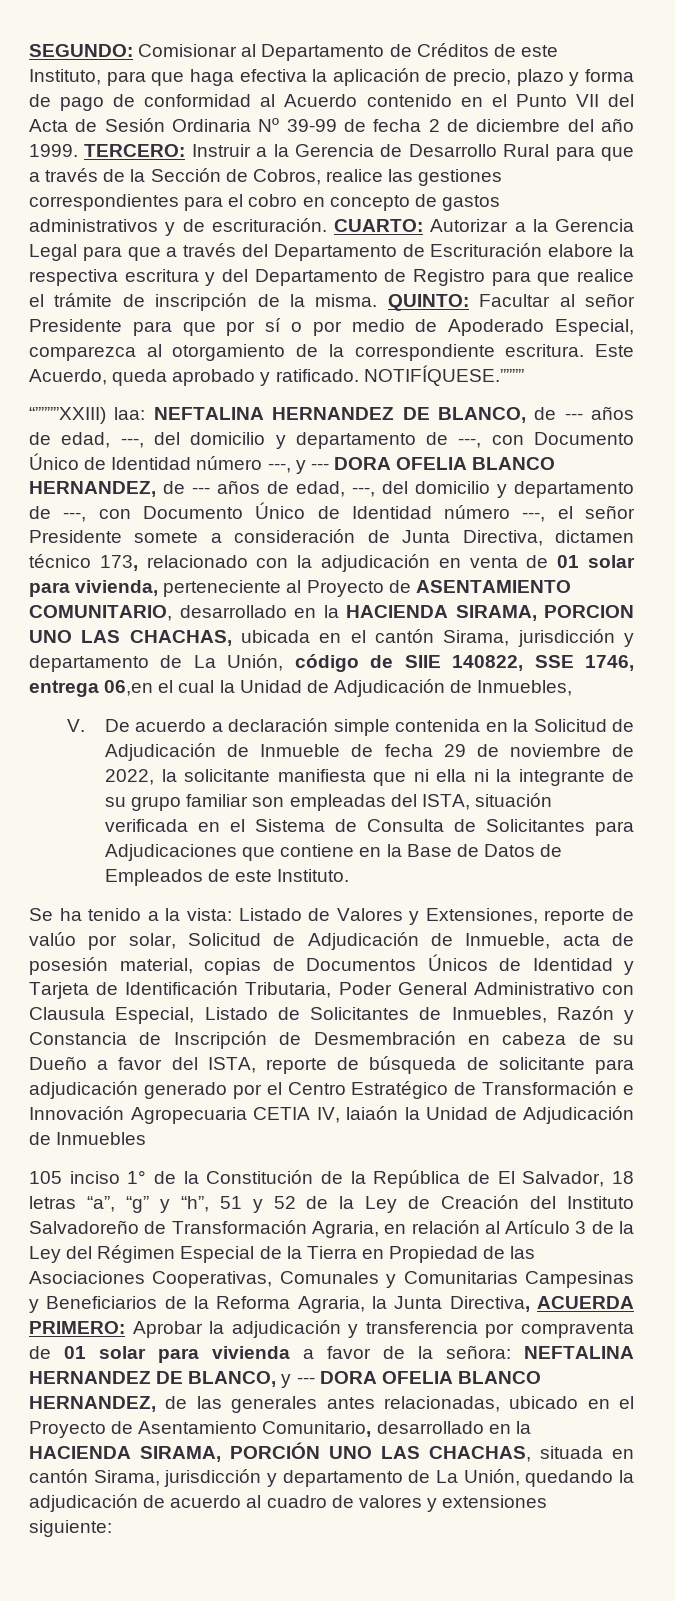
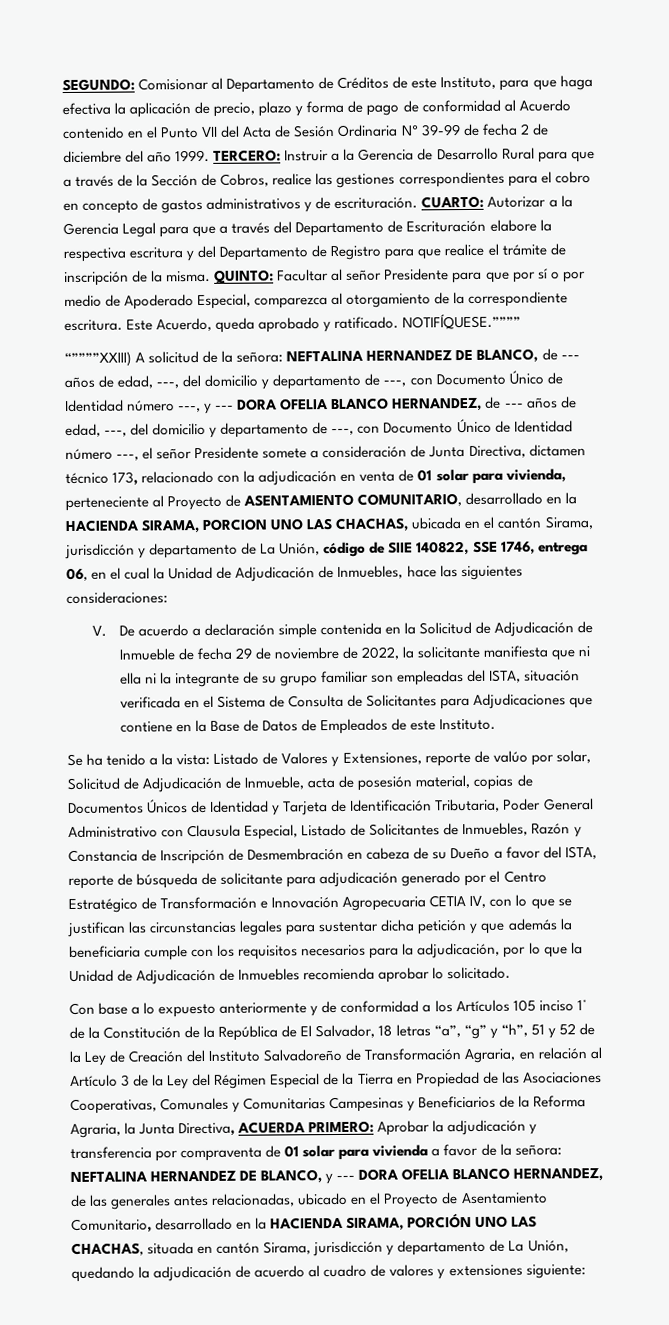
- “””””XXIII) laa:
+ “””””XXIII) A solicitud de la señora:
- NEFTALINA HERNANDEZ DE BLANCO, de --- años de edad, ---, del domicilio y departamento de ---, con Documento Único de Identidad número ---, y --- DORA OFELIA BLANCO HERNANDEZ, de --- años de edad, ---, del domicilio y departamento de ---, con Documento Único de Identidad número ---, el señor Presidente somete a consideración de Junta Directiva, dictamen técnico 173, relacionado con la adjudicación en venta de 01 solar para vivienda, perteneciente al Proyecto de ASENTAMIENTO COMUNITARIO, desarrollado en la HACIENDA SIRAMA, PORCION UNO LAS CHACHAS, ubicada en el cantón Sirama, jurisdicción y departamento de La Unión, código de SIIE 140822, SSE 1746, entrega 06,en el cual la Unidad de Adjudicación de Inmuebles,
+ NEFTALINA HERNANDEZ DE BLANCO, de --- años de edad, ---, del domicilio y departamento de ---, con Documento Único de Identidad número ---, y --- DORA OFELIA BLANCO HERNANDEZ, de --- años de edad, ---, del domicilio y departamento de ---, con Documento Único de Identidad número ---, el señor Presidente somete a consideración de Junta Directiva, dictamen técnico 173, relacionado con la adjudicación en venta de 01 solar para vivienda, perteneciente al Proyecto de ASENTAMIENTO COMUNITARIO, desarrollado en la HACIENDA SIRAMA, PORCION UNO LAS CHACHAS, ubicada en el cantón Sirama, jurisdicción y departamento de La Unión, código de SIIE 140822, SSE 1746, entrega 06, en el cual la Unidad de Adjudicación de Inmuebles, hace las siguientes consideraciones:
- Listado de Valores y Extensiones, reporte de valúo por solar, Solicitud de Adjudicación de Inmueble, acta de posesión material, copias de Documentos Únicos de Identidad y Tarjeta de Identificación Tributaria, Poder General Administrativo con Clausula Especial, Listado de Solicitantes de Inmuebles, Razón y Constancia de Inscripción de Desmembración en cabeza de su Dueño a favor del ISTA, reporte de búsqueda de solicitante para adjudicación generado por el Centro Estratégico de Transformación e Innovación Agropecuaria CETIA IV, laiaón la Unidad de Adjudicación de Inmuebles
- 105 inciso 1° de la Constitución de la República de El Salvador, 18 letras “a”, “g” y “h”, 51 y 52 de la Ley de Creación del Instituto Salvadoreño de Transformación Agraria, en relación al Artículo 3 de la Ley del Régimen Especial de la Tierra en Propiedad de las Asociaciones Cooperativas, Comunales y Comunitarias Campesinas y Beneficiarios de la Reforma Agraria, la Junta Directiva, ACUERDA PRIMERO:
+ Listado de Valores y Extensiones, reporte de valúo por solar, Solicitud de Adjudicación de Inmueble, acta de posesión material, copias de Documentos Únicos de Identidad y Tarjeta de Identificación Tributaria, Poder General Administrativo con Clausula Especial, Listado de Solicitantes de Inmuebles, Razón y Constancia de Inscripción de Desmembración en cabeza de su Dueño a favor del ISTA, reporte de búsqueda de solicitante para adjudicación generado por el Centro Estratégico de Transformación e Innovación Agropecuaria CETIA IV, con lo que se justifican las circunstancias legales para sustentar dicha petición y que además la beneficiaria cumple con los requisitos necesarios para la adjudicación, por lo que la Unidad de Adjudicación de Inmuebles recomienda aprobar lo solicitado.
+ Con base a lo expuesto anteriormente y de conformidad a los Artículos 105 inciso 1° de la Constitución de la República de El Salvador, 18 letras “a”, “g” y “h”, 51 y 52 de la Ley de Creación del Instituto Salvadoreño de Transformación Agraria, en relación al Artículo 3 de la Ley del Régimen Especial de la Tierra en Propiedad de las Asociaciones Cooperativas, Comunales y Comunitarias Campesinas y Beneficiarios de la Reforma Agraria, la Junta Directiva, ACUERDA PRIMERO:

